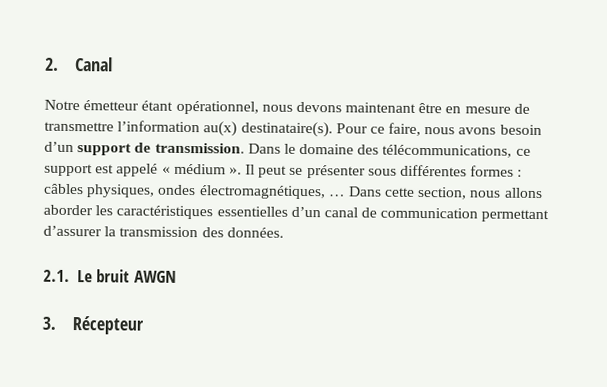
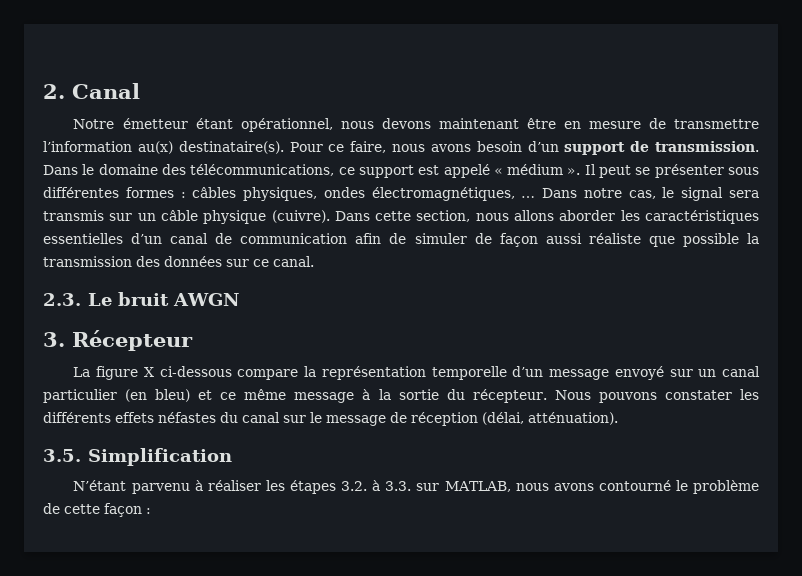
- Dans cette section, nous allons aborder les caractéristiques essentielles d’un canal de communication permettant d’assurer la transmission des données.
- 2.1. Le bruit AWGN
+ Dans notre cas, le signal sera transmis sur un câble physique (cuivre). Dans cette section, nous allons aborder les caractéristiques essentielles d’un canal de communication afin de simuler de façon aussi réaliste que possible la transmission des données sur ce canal.
+ 2.3. Le bruit AWGN
+ La figure X ci-dessous compare la représentation temporelle d’un message envoyé sur un canal particulier (en bleu) et ce même message à la sortie du récepteur. Nous pouvons constater les différents effets néfastes du canal sur le message de réception (délai, atténuation).
+ 3.5. Simplification
+ N’étant parvenu à réaliser les étapes 3.2. à 3.3. sur MATLAB, nous avons contourné le problème de cette façon :

